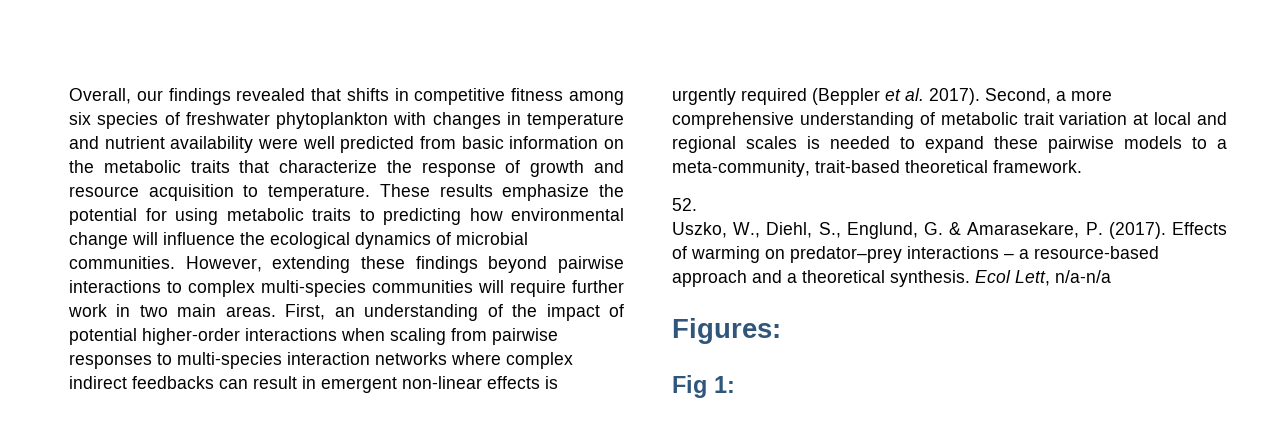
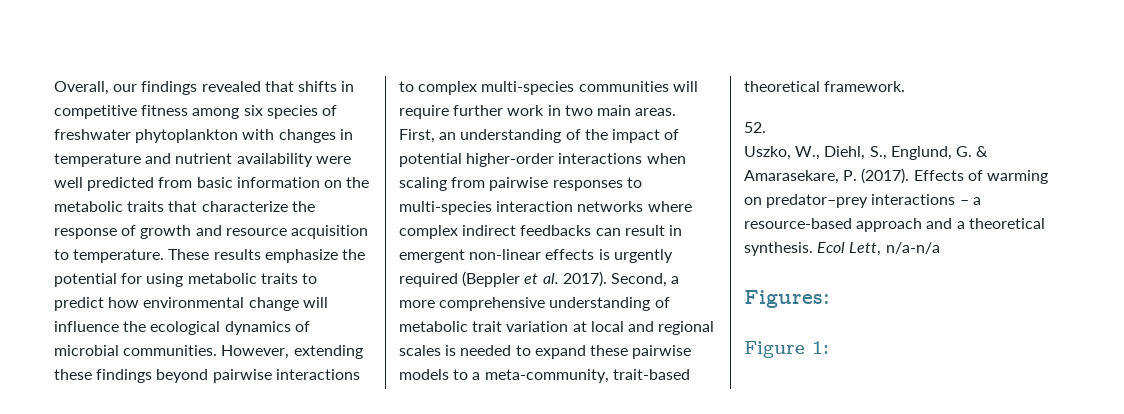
- These results emphasize the potential for using metabolic traits to predicting how environmental change will influence the ecological dynamics of microbial communities.
+ These results emphasize the potential for using metabolic traits to predict how environmental change will influence the ecological dynamics of microbial communities.
- Fig 1:
+ Figure 1:

